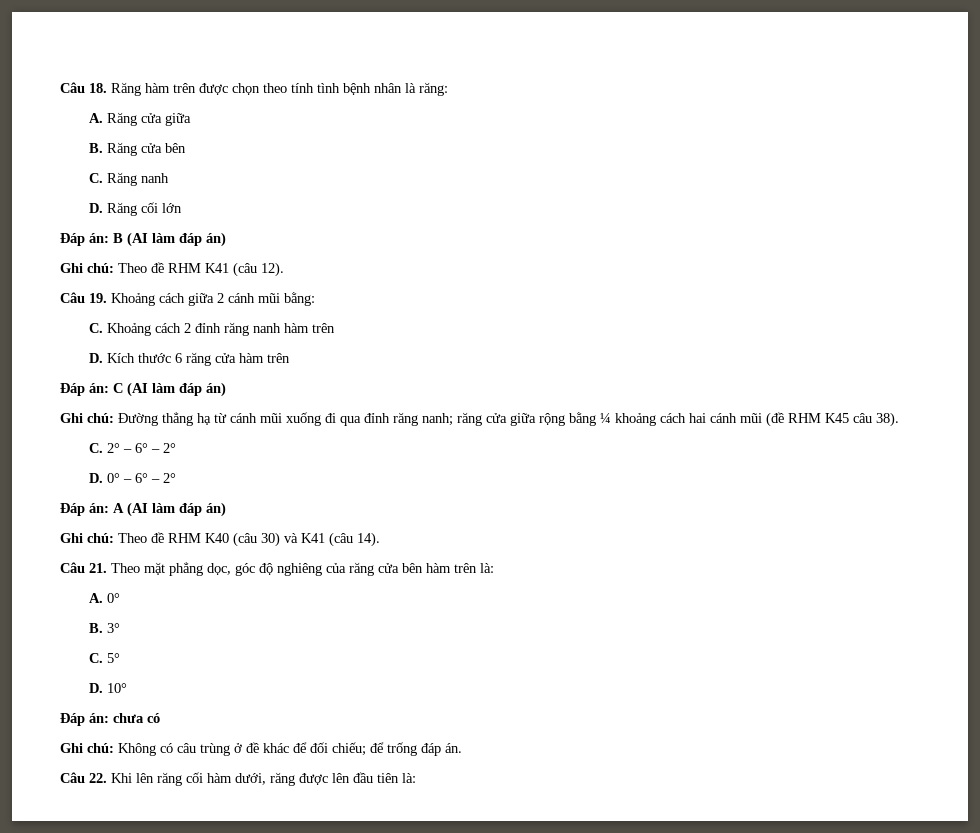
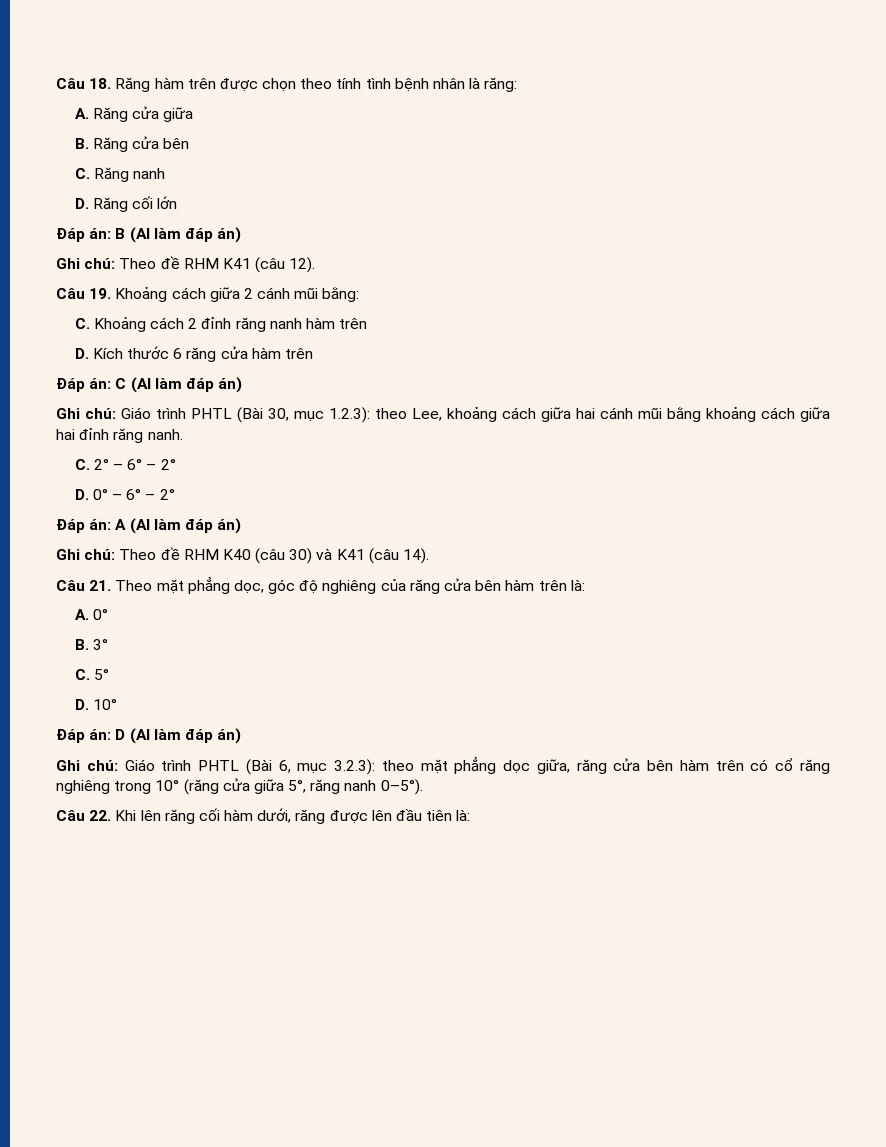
- Ghi chú: Đường thẳng hạ từ cánh mũi xuống đi qua đỉnh răng nanh; răng cửa giữa rộng bằng ¼ khoảng cách hai cánh mũi (đề RHM K45 câu 38).
+ Ghi chú: Giáo trình PHTL (Bài 30, mục 1.2.3): theo Lee, khoảng cách giữa hai cánh mũi bằng khoảng cách giữa hai đỉnh răng nanh.
- Đáp án: chưa có
- Ghi chú: Không có câu trùng ở đề khác để đối chiếu; để trống đáp án.
+ Đáp án: D (AI làm đáp án)
+ Ghi chú: Giáo trình PHTL (Bài 6, mục 3.2.3): theo mặt phẳng dọc giữa, răng cửa bên hàm trên có cổ răng nghiêng trong 10° (răng cửa giữa 5°, răng nanh 0–5°).

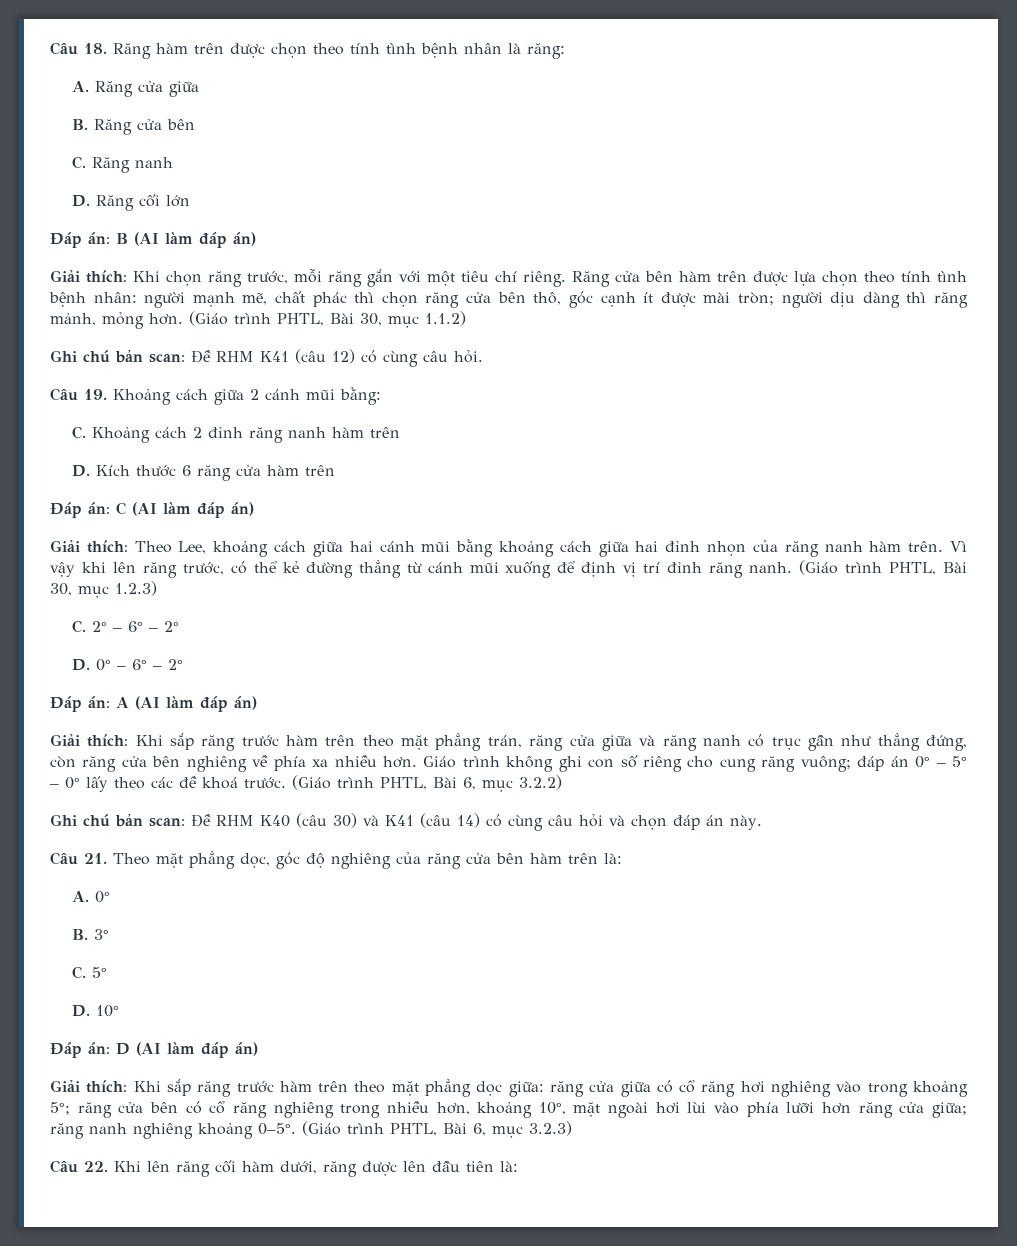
- Ghi chú: Theo đề RHM K41 (câu 12).
+ Giải thích: Khi chọn răng trước, mỗi răng gắn với một tiêu chí riêng. Răng cửa bên hàm trên được lựa chọn theo tính tình bệnh nhân: người mạnh mẽ, chất phác thì chọn răng cửa bên thô, góc cạnh ít được mài tròn; người dịu dàng thì răng mảnh, mỏng hơn. (Giáo trình PHTL, Bài 30, mục 1.1.2)
+ Ghi chú bản scan: Đề RHM K41 (câu 12) có cùng câu hỏi.
- Ghi chú: Giáo trình PHTL (Bài 30, mục 1.2.3): theo Lee, khoảng cách giữa hai cánh mũi bằng khoảng cách giữa hai đỉnh răng nanh.
+ Giải thích: Theo Lee, khoảng cách giữa hai cánh mũi bằng khoảng cách giữa hai đỉnh nhọn của răng nanh hàm trên. Vì vậy khi lên răng trước, có thể kẻ đường thẳng từ cánh mũi xuống để định vị trí đỉnh răng nanh. (Giáo trình PHTL, Bài 30, mục 1.2.3)
- Ghi chú: Theo đề RHM K40 (câu 30) và K41 (câu 14).
+ Giải thích: Khi sắp răng trước hàm trên theo mặt phẳng trán, răng cửa giữa và răng nanh có trục gần như thẳng đứng, còn răng cửa bên nghiêng về phía xa nhiều hơn. Giáo trình không ghi con số riêng cho cung răng vuông; đáp án 0° – 5° – 0° lấy theo các đề khoá trước. (Giáo trình PHTL, Bài 6, mục 3.2.2)
+ Ghi chú bản scan: Đề RHM K40 (câu 30) và K41 (câu 14) có cùng câu hỏi và chọn đáp án này.
- Ghi chú: Giáo trình PHTL (Bài 6, mục 3.2.3): theo mặt phẳng dọc giữa, răng cửa bên hàm trên có cổ răng nghiêng trong 10° (răng cửa giữa 5°, răng nanh 0–5°).
+ Giải thích: Khi sắp răng trước hàm trên theo mặt phẳng dọc giữa: răng cửa giữa có cổ răng hơi nghiêng vào trong khoảng 5°; răng cửa bên có cổ răng nghiêng trong nhiều hơn, khoảng 10°, mặt ngoài hơi lùi vào phía lưỡi hơn răng cửa giữa; răng nanh nghiêng khoảng 0–5°. (Giáo trình PHTL, Bài 6, mục 3.2.3)

